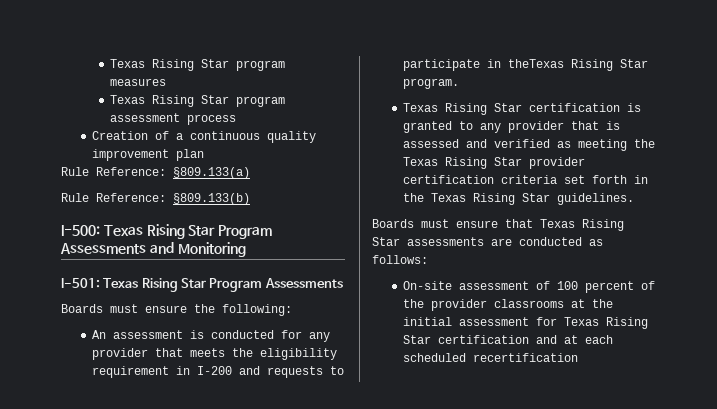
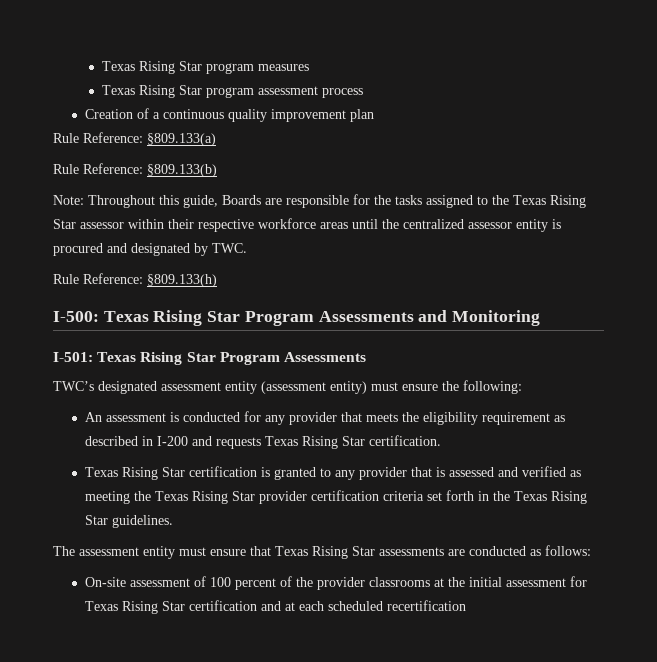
+ Note: Throughout this guide, Boards are responsible for the tasks assigned to the Texas Rising Star assessor within their respective workforce areas until the centralized assessor entity is procured and designated by TWC.
+ Rule Reference: §809.133(h)
- Boards must ensure the following:
+ TWC’s designated assessment entity (assessment entity) must ensure the following:
- An assessment is conducted for any provider that meets the eligibility requirement in I-200 and requests to participate in theTexas Rising Star program.
+ An assessment is conducted for any provider that meets the eligibility requirement as described in I-200 and requests Texas Rising Star certification.
- Boards must ensure that Texas Rising Star assessments are conducted as follows:
+ The assessment entity must ensure that Texas Rising Star assessments are conducted as follows:

